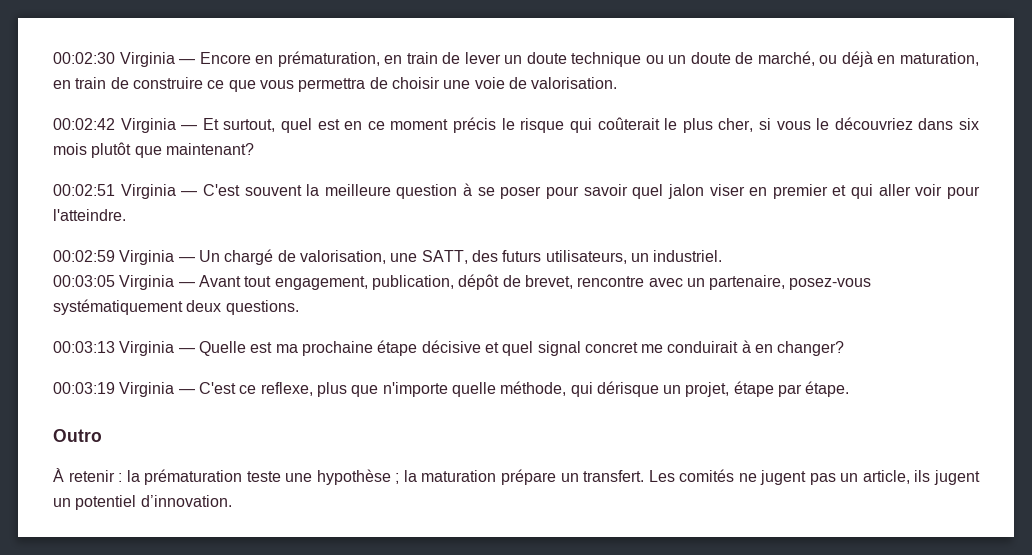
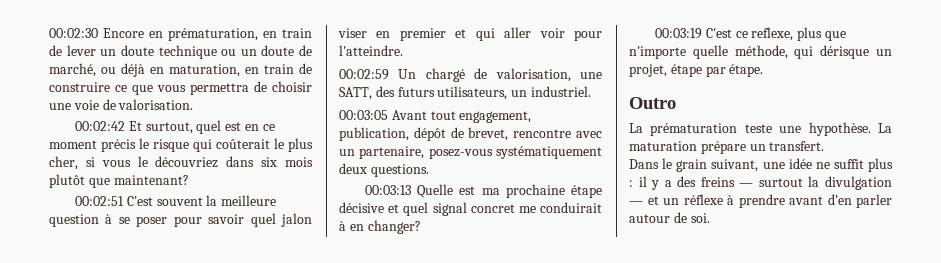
- 00:02:30 Virginia — Encore en prématuration, en train de lever un doute technique ou un doute de marché, ou déjà en maturation, en train de construire ce que vous permettra de choisir une voie de valorisation.
+ 00:02:30 Encore en prématuration, en train de lever un doute technique ou un doute de marché, ou déjà en maturation, en train de construire ce que vous permettra de choisir une voie de valorisation.
- 00:02:42 Virginia — Et surtout, quel est en ce moment précis le risque qui coûterait le plus cher, si vous le découvriez dans six mois plutôt que maintenant?
+ 00:02:42 Et surtout, quel est en ce moment précis le risque qui coûterait le plus cher, si vous le découvriez dans six mois plutôt que maintenant?
- 00:02:51 Virginia — C'est souvent la meilleure question à se poser pour savoir quel jalon viser en premier et qui aller voir pour l'atteindre.
+ 00:02:51 C'est souvent la meilleure question à se poser pour savoir quel jalon viser en premier et qui aller voir pour l'atteindre.
- 00:02:59 Virginia — Un chargé de valorisation, une SATT, des futurs utilisateurs, un industriel.
+ 00:02:59 Un chargé de valorisation, une SATT, des futurs utilisateurs, un industriel.
- 00:03:05 Virginia — Avant tout engagement, publication, dépôt de brevet, rencontre avec un partenaire, posez-vous systématiquement deux questions.
+ 00:03:05 Avant tout engagement, publication, dépôt de brevet, rencontre avec un partenaire, posez-vous systématiquement deux questions.
- 00:03:13 Virginia — Quelle est ma prochaine étape décisive et quel signal concret me conduirait à en changer?
+ 00:03:13 Quelle est ma prochaine étape décisive et quel signal concret me conduirait à en changer?
- 00:03:19 Virginia — C'est ce reflexe, plus que n'importe quelle méthode, qui dérisque un projet, étape par étape.
+ 00:03:19 C'est ce reflexe, plus que n'importe quelle méthode, qui dérisque un projet, étape par étape.
- À retenir : la prématuration teste une hypothèse ; la maturation prépare un transfert. Les comités ne jugent pas un article, ils jugent un potentiel d’innovation.
+ La prématuration teste une hypothèse. La maturation prépare un transfert.
+ Dans le grain suivant, une idée ne suffit plus : il y a des freins — surtout la divulgation — et un réflexe à prendre avant d’en parler autour de soi.

